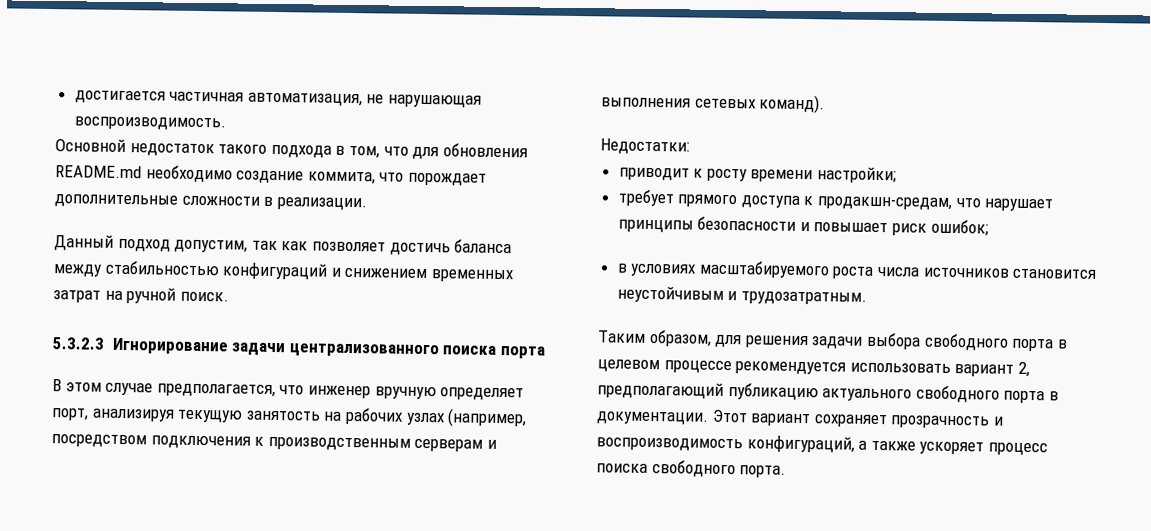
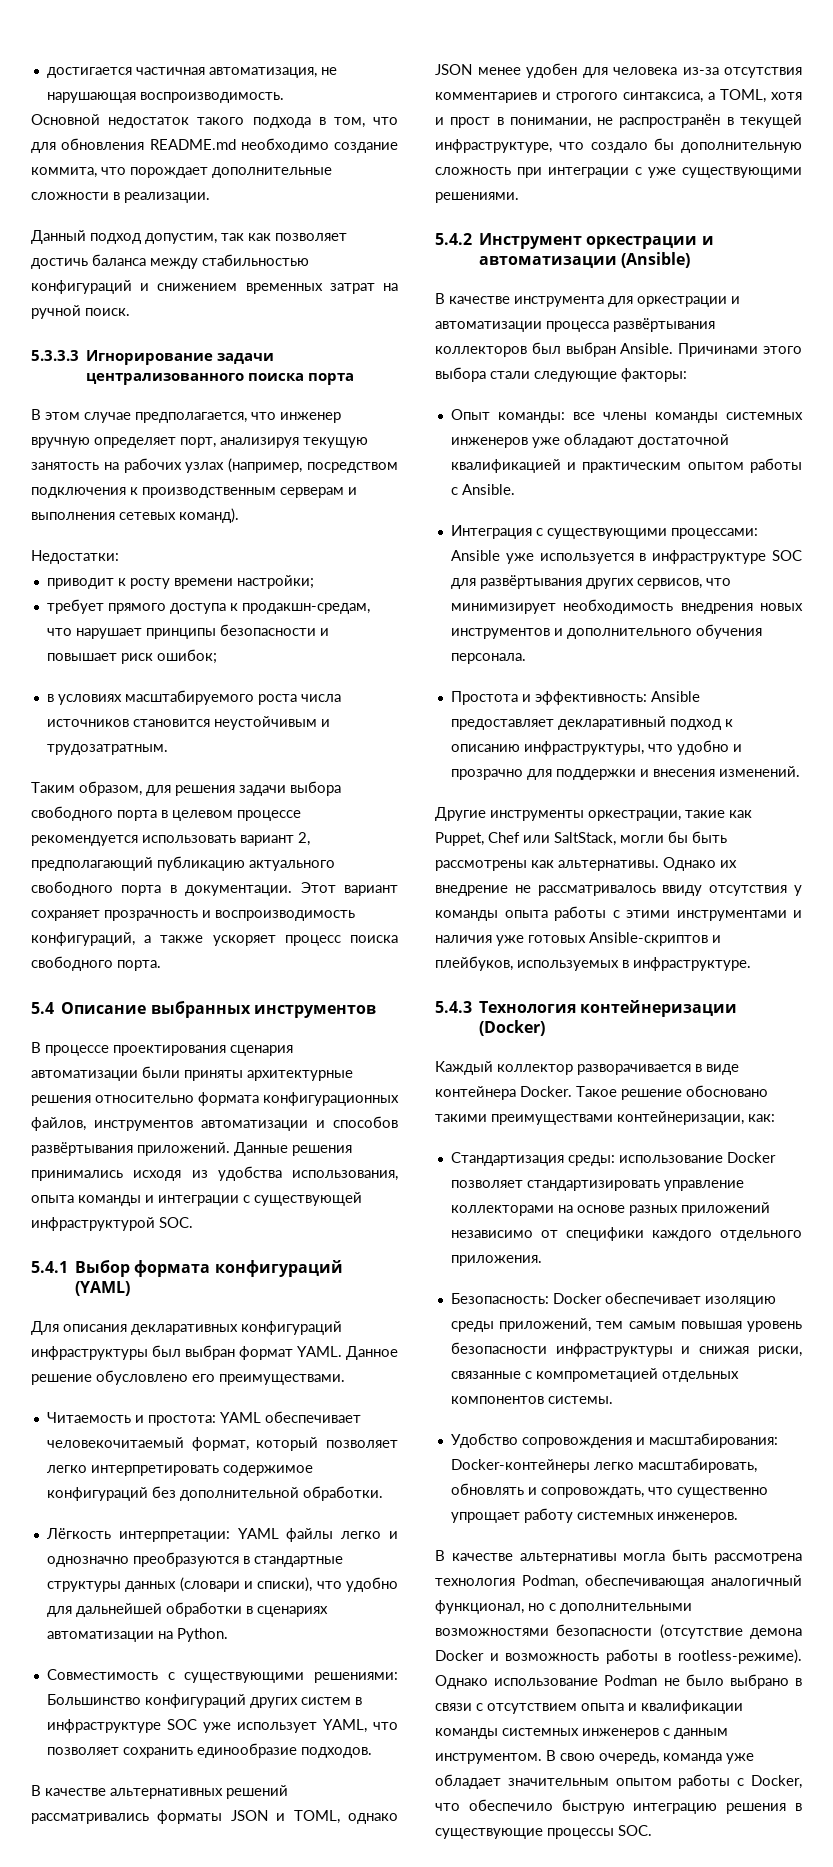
- 5.3.2.3 Игнорирование задачи централизованного поиска порта
+ 5.3.3.3 Игнорирование задачи централизованного поиска порта
+ 5.4 Описание выбранных инструментов
+ В процессе проектирования сценария автоматизации были приняты архитектурные решения относительно формата конфигурационных файлов, инструментов автоматизации и способов развёртывания приложений. Данные решения принимались исходя из удобства использования, опыта команды и интеграции с существующей инфраструктурой SOC.
+ 5.4.1 Выбор формата конфигураций (YAML)
+ Для описания декларативных конфигураций инфраструктуры был выбран формат YAML. Данное решение обусловлено его преимуществами.
+ Читаемость и простота: YAML обеспечивает человекочитаемый формат, который позволяет легко интерпретировать содержимое конфигураций без дополнительной обработки.
+ Лёгкость интерпретации: YAML файлы легко и однозначно преобразуются в стандартные структуры данных (словари и списки), что удобно для дальнейшей обработки в сценариях автоматизации на Python.
+ Совместимость с существующими решениями: Большинство конфигураций других систем в инфраструктуре SOC уже использует YAML, что позволяет сохранить единообразие подходов.
+ В качестве альтернативных решений рассматривались форматы JSON и TOML, однако JSON менее удобен для человека из-за отсутствия комментариев и строгого синтаксиса, а TOML, хотя и прост в понимании, не распространён в текущей инфраструктуре, что создало бы дополнительную сложность при интеграции с уже существующими решениями.
+ 5.4.2 Инструмент оркестрации и автоматизации (Ansible)
+ В качестве инструмента для оркестрации и автоматизации процесса развёртывания коллекторов был выбран Ansible. Причинами этого выбора стали следующие факторы:
+ Опыт команды: все члены команды системных инженеров уже обладают достаточной квалификацией и практическим опытом работы с Ansible.
+ Интеграция с существующими процессами: Ansible уже используется в инфраструктуре SOC для развёртывания других сервисов, что минимизирует необходимость внедрения новых инструментов и дополнительного обучения персонала.
+ Простота и эффективность: Ansible предоставляет декларативный подход к описанию инфраструктуры, что удобно и прозрачно для поддержки и внесения изменений.
+ Другие инструменты оркестрации, такие как Puppet, Chef или SaltStack, могли бы быть рассмотрены как альтернативы. Однако их внедрение не рассматривалось ввиду отсутствия у команды опыта работы с этими инструментами и наличия уже готовых Ansible-скриптов и плейбуков, используемых в инфраструктуре.
+ 5.4.3 Технология контейнеризации (Docker)
+ Каждый коллектор разворачивается в виде контейнера Docker. Такое решение обосновано такими преимуществами контейнеризации, как:
+ Стандартизация среды: использование Docker позволяет стандартизировать управление коллекторами на основе разных приложений независимо от специфики каждого отдельного приложения.
+ Безопасность: Docker обеспечивает изоляцию среды приложений, тем самым повышая уровень безопасности инфраструктуры и снижая риски, связанные с компрометацией отдельных компонентов системы.
+ Удобство сопровождения и масштабирования: Docker-контейнеры легко масштабировать, обновлять и сопровождать, что существенно упрощает работу системных инженеров.
+ В качестве альтернативы могла быть рассмотрена технология Podman, обеспечивающая аналогичный функционал, но с дополнительными возможностями безопасности (отсутствие демона Docker и возможность работы в rootless-режиме). Однако использование Podman не было выбрано в связи с отсутствием опыта и квалификации команды системных инженеров с данным инструментом. В свою очередь, команда уже обладает значительным опытом работы с Docker, что обеспечило быструю интеграцию решения в существующие процессы SOC.

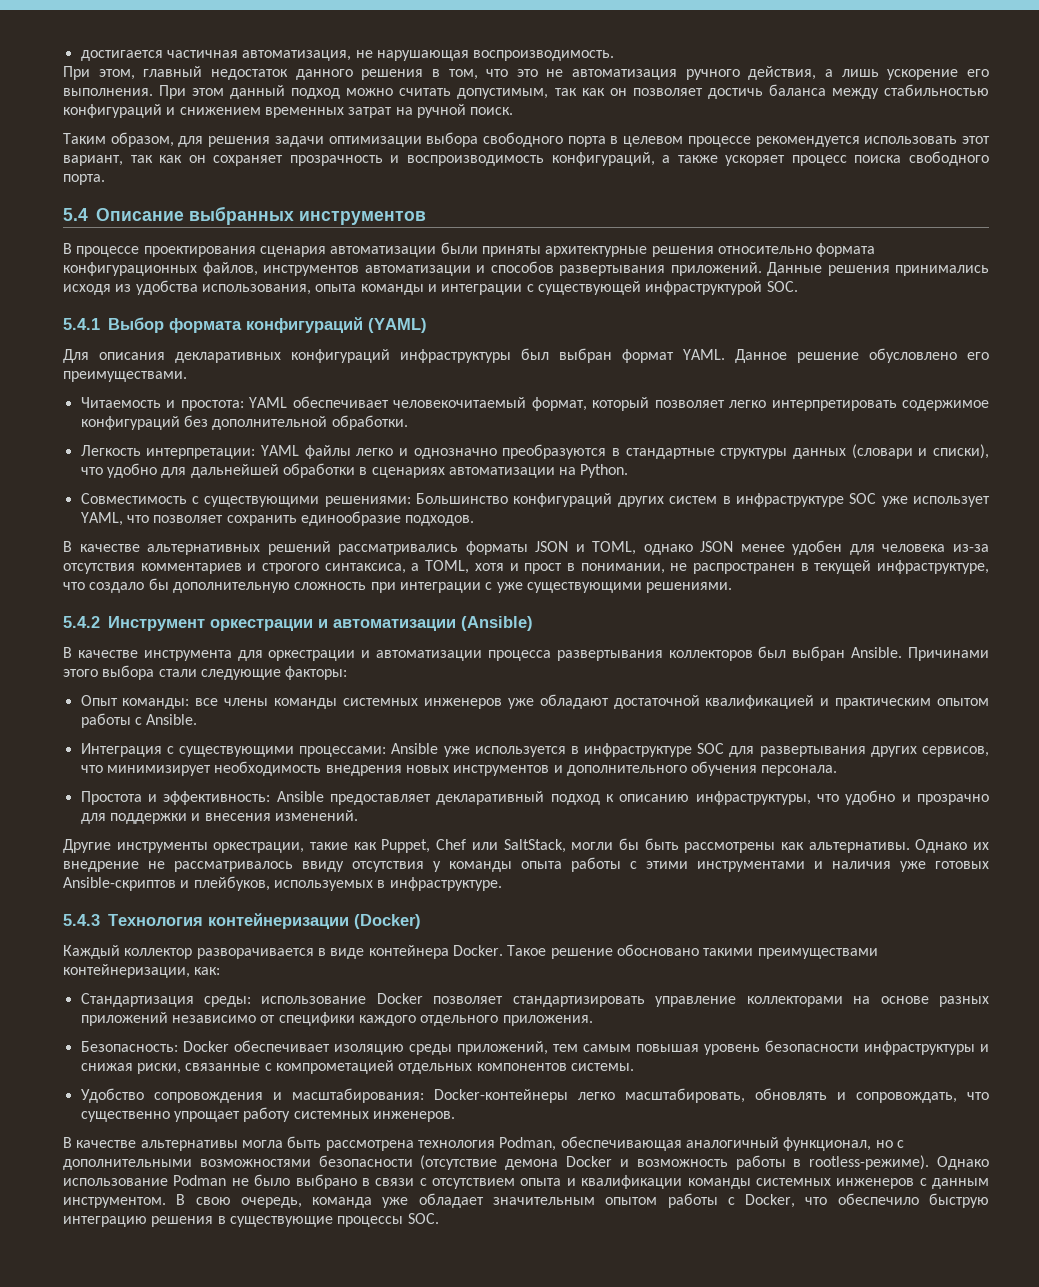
- Основной недостаток такого подхода в том, что для обновления README.md необходимо создание коммита, что порождает дополнительные сложности в реализации.
- Данный подход допустим, так как позволяет достичь баланса между стабильностью конфигураций и снижением временных затрат на ручной поиск.
+ При этом, главный недостаток данного решения в том, что это не автоматизация ручного действия, а лишь ускорение его выполнения. При этом данный подход можно считать допустимым, так как он позволяет достичь баланса между стабильностью конфигураций и снижением временных затрат на ручной поиск.
- 5.3.3.3 Игнорирование задачи централизованного поиска порта
- В этом случае предполагается, что инженер вручную определяет порт, анализируя текущую занятость на рабочих узлах (например, посредством подключения к производственным серверам и выполнения сетевых команд).
- Недостатки:
- приводит к росту времени настройки;
- требует прямого доступа к продакшн-средам, что нарушает принципы безопасности и повышает риск ошибок;
- в условиях масштабируемого роста числа источников становится неустойчивым и трудозатратным.
- Таким образом, для решения задачи выбора свободного порта в целевом процессе рекомендуется использовать вариант 2, предполагающий публикацию актуального свободного порта в документации. Этот вариант сохраняет прозрачность и воспроизводимость конфигураций, а также ускоряет процесс поиска свободного порта.
+ Таким образом, для решения задачи оптимизации выбора свободного порта в целевом процессе рекомендуется использовать этот вариант, так как он сохраняет прозрачность и воспроизводимость конфигураций, а также ускоряет процесс поиска свободного порта.
- В процессе проектирования сценария автоматизации были приняты архитектурные решения относительно формата конфигурационных файлов, инструментов автоматизации и способов развёртывания приложений.
+ В процессе проектирования сценария автоматизации были приняты архитектурные решения относительно формата конфигурационных файлов, инструментов автоматизации и способов развертывания приложений.
- Лёгкость интерпретации: YAML файлы легко и однозначно преобразуются в стандартные структуры данных (словари и списки), что удобно для дальнейшей обработки в сценариях автоматизации на Python.
+ Легкость интерпретации: YAML файлы легко и однозначно преобразуются в стандартные структуры данных (словари и списки), что удобно для дальнейшей обработки в сценариях автоматизации на Python.
- В качестве альтернативных решений рассматривались форматы JSON и TOML, однако JSON менее удобен для человека из-за отсутствия комментариев и строгого синтаксиса, а TOML, хотя и прост в понимании, не распространён в текущей инфраструктуре, что создало бы дополнительную сложность при интеграции с уже существующими решениями.
+ В качестве альтернативных решений рассматривались форматы JSON и TOML, однако JSON менее удобен для человека из-за отсутствия комментариев и строгого синтаксиса, а TOML, хотя и прост в понимании, не распространен в текущей инфраструктуре, что создало бы дополнительную сложность при интеграции с уже существующими решениями.
- В качестве инструмента для оркестрации и автоматизации процесса развёртывания коллекторов был выбран Ansible.
+ В качестве инструмента для оркестрации и автоматизации процесса развертывания коллекторов был выбран Ansible.
- Интеграция с существующими процессами: Ansible уже используется в инфраструктуре SOC для развёртывания других сервисов, что минимизирует необходимость внедрения новых инструментов и дополнительного обучения персонала.
+ Интеграция с существующими процессами: Ansible уже используется в инфраструктуре SOC для развертывания других сервисов, что минимизирует необходимость внедрения новых инструментов и дополнительного обучения персонала.

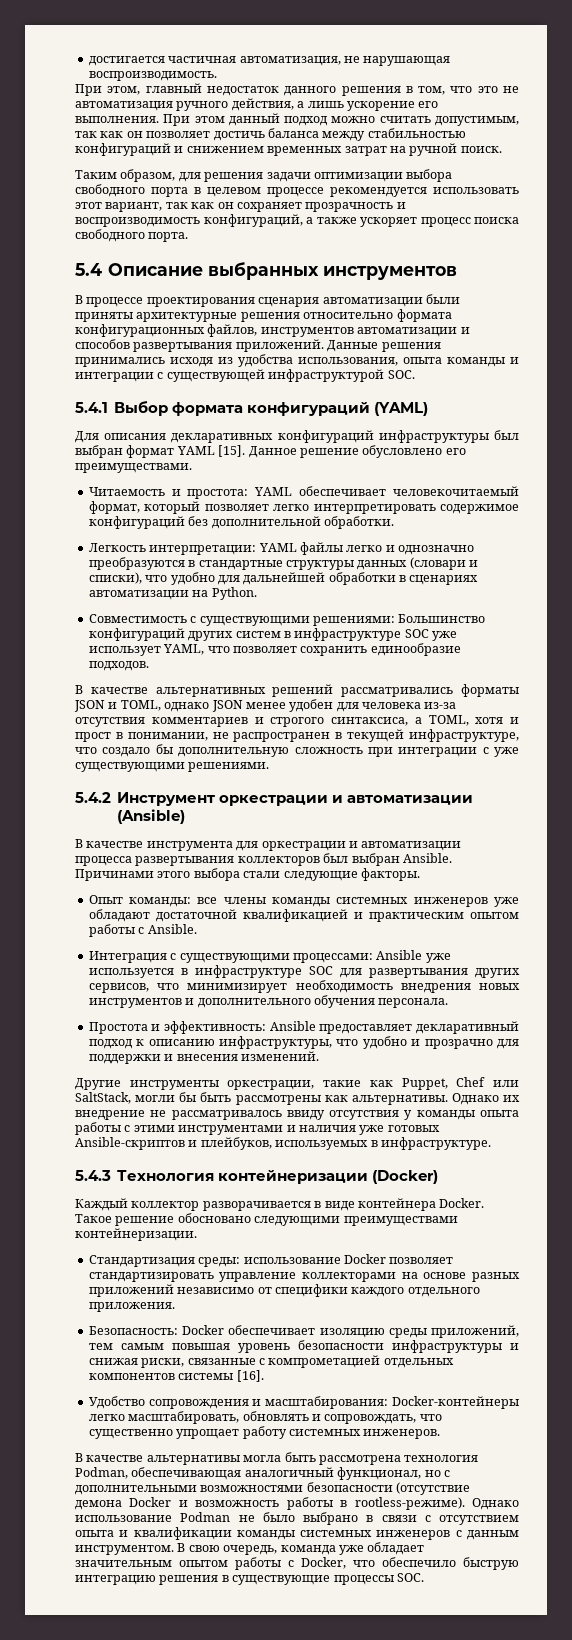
- Для описания декларативных конфигураций инфраструктуры был выбран формат YAML.
+ Для описания декларативных конфигураций инфраструктуры был выбран формат YAML [15].
- Причинами этого выбора стали следующие факторы:
+ Причинами этого выбора стали следующие факторы.
- Такое решение обосновано такими преимуществами контейнеризации, как:
+ Такое решение обосновано следующими преимуществами контейнеризации.
- Безопасность: Docker обеспечивает изоляцию среды приложений, тем самым повышая уровень безопасности инфраструктуры и снижая риски, связанные с компрометацией отдельных компонентов системы.
+ Безопасность: Docker обеспечивает изоляцию среды приложений, тем самым повышая уровень безопасности инфраструктуры и снижая риски, связанные с компрометацией отдельных компонентов системы [16].

